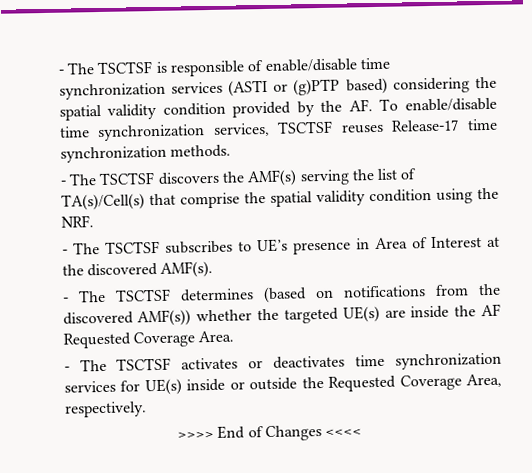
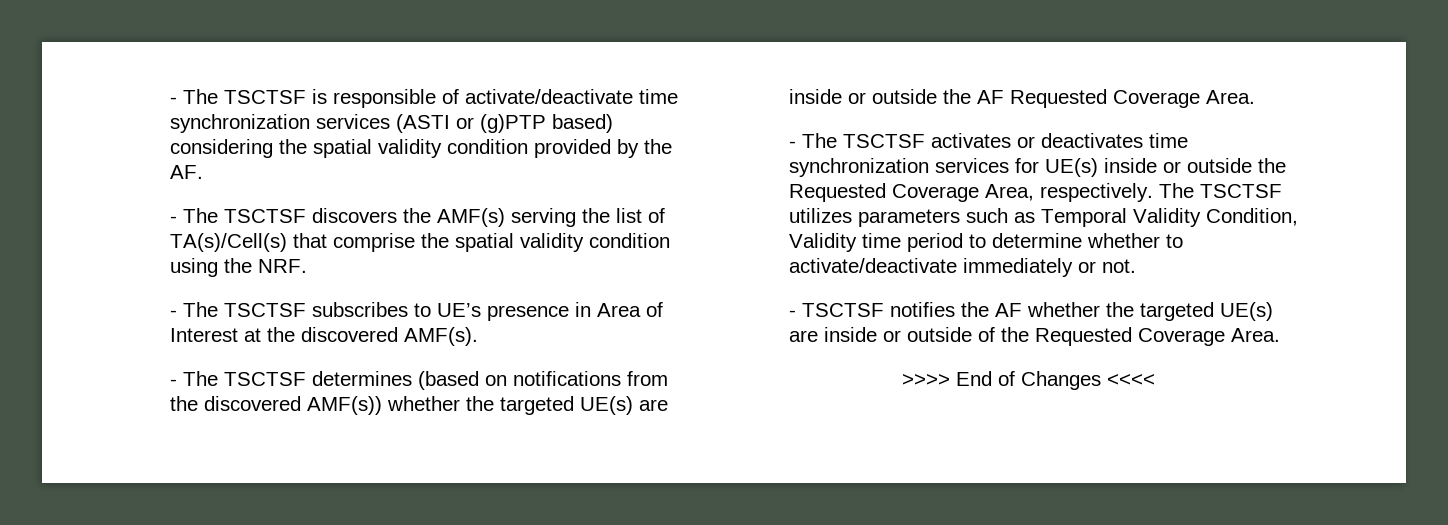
- - The TSCTSF is responsible of enable/disable time synchronization services (ASTI or (g)PTP based) considering the spatial validity condition provided by the AF. To enable/disable time synchronization services, TSCTSF reuses Release-17 time synchronization methods.
+ - The TSCTSF is responsible of activate/deactivate time synchronization services (ASTI or (g)PTP based) considering the spatial validity condition provided by the AF.
- - The TSCTSF determines (based on notifications from the discovered AMF(s)) whether the targeted UE(s) are inside the AF Requested Coverage Area.
+ - The TSCTSF determines (based on notifications from the discovered AMF(s)) whether the targeted UE(s) are inside or outside the AF Requested Coverage Area.
+ The TSCTSF utilizes parameters such as Temporal Validity Condition, Validity time period to determine whether to activate/deactivate immediately or not.
+ - TSCTSF notifies the AF whether the targeted UE(s) are inside or outside of the Requested Coverage Area.

